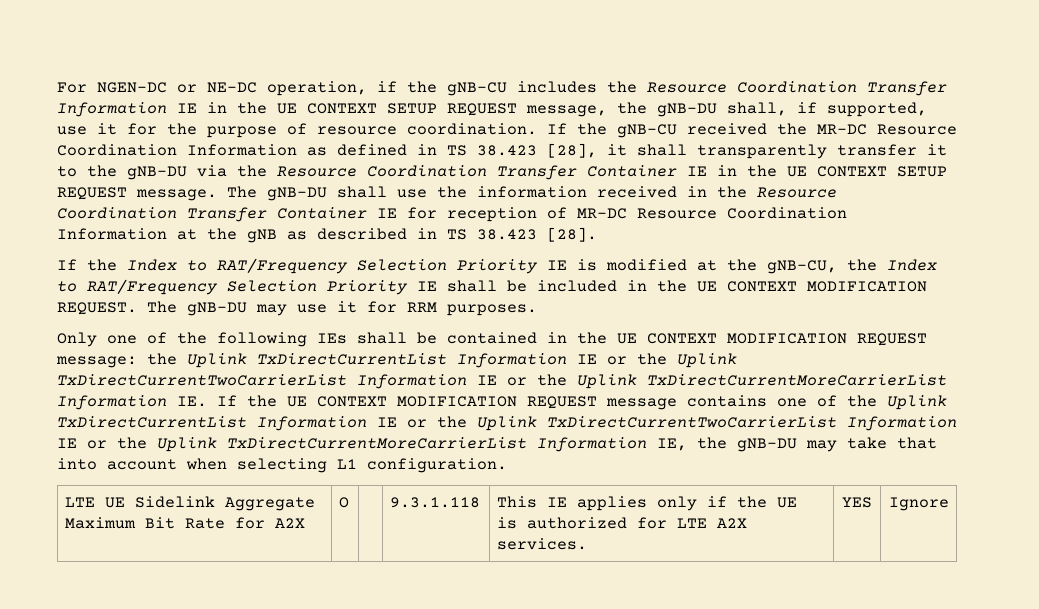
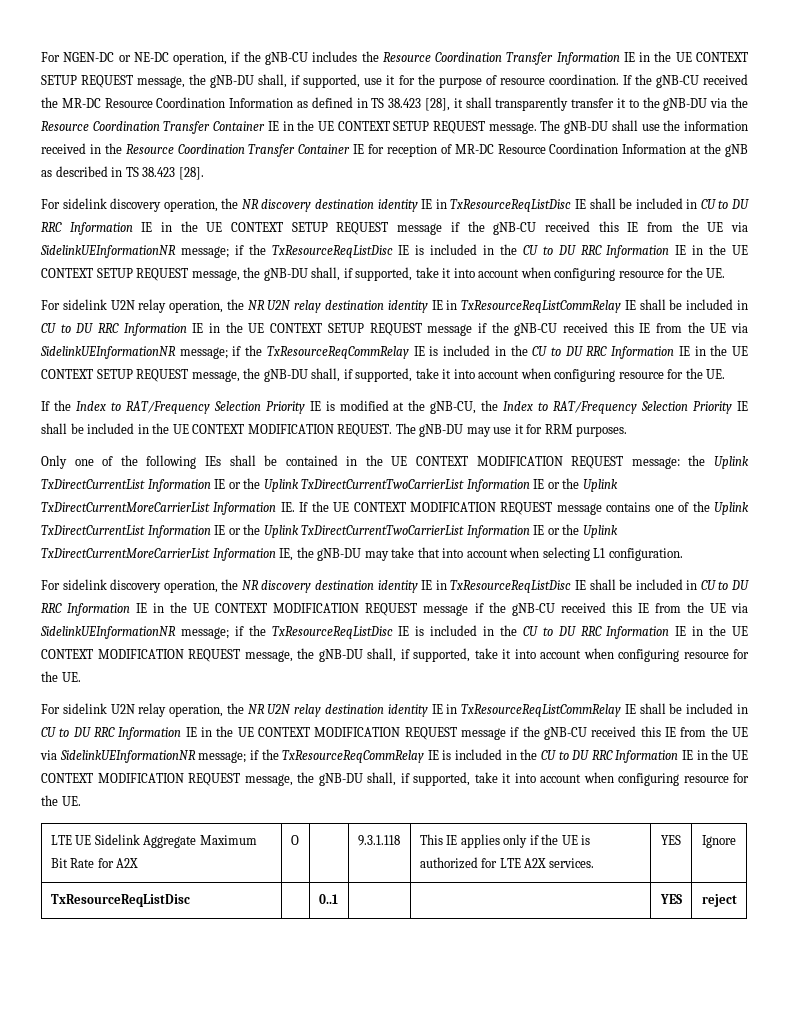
+ For sidelink discovery operation, the NR discovery destination identity IE in TxResourceReqListDisc IE shall be included in CU to DU RRC Information IE in the UE CONTEXT SETUP REQUEST message if the gNB-CU received this IE from the UE via SidelinkUEInformationNR message; if the TxResourceReqListDisc IE is included in the CU to DU RRC Information IE in the UE CONTEXT SETUP REQUEST message, the gNB-DU shall, if supported, take it into account when configuring resource for the UE.
+ For sidelink U2N relay operation, the NR U2N relay destination identity IE in TxResourceReqListCommRelay IE shall be included in CU to DU RRC Information IE in the UE CONTEXT SETUP REQUEST message if the gNB-CU received this IE from the UE via SidelinkUEInformationNR message; if the TxResourceReqCommRelay IE is included in the CU to DU RRC Information IE in the UE CONTEXT SETUP REQUEST message, the gNB-DU shall, if supported, take it into account when configuring resource for the UE.
+ For sidelink discovery operation, the NR discovery destination identity IE in TxResourceReqListDisc IE shall be included in CU to DU RRC Information IE in the UE CONTEXT MODIFICATION REQUEST message if the gNB-CU received this IE from the UE via SidelinkUEInformationNR message; if the TxResourceReqListDisc IE is included in the CU to DU RRC Information IE in the UE CONTEXT MODIFICATION REQUEST message, the gNB-DU shall, if supported, take it into account when configuring resource for the UE.
+ For sidelink U2N relay operation, the NR U2N relay destination identity IE in TxResourceReqListCommRelay IE shall be included in CU to DU RRC Information IE in the UE CONTEXT MODIFICATION REQUEST message if the gNB-CU received this IE from the UE via SidelinkUEInformationNR message; if the TxResourceReqCommRelay IE is included in the CU to DU RRC Information IE in the UE CONTEXT MODIFICATION REQUEST message, the gNB-DU shall, if supported, take it into account when configuring resource for the UE.
+ TxResourceReqListDisc | | 0..1 | | | YES | reject

